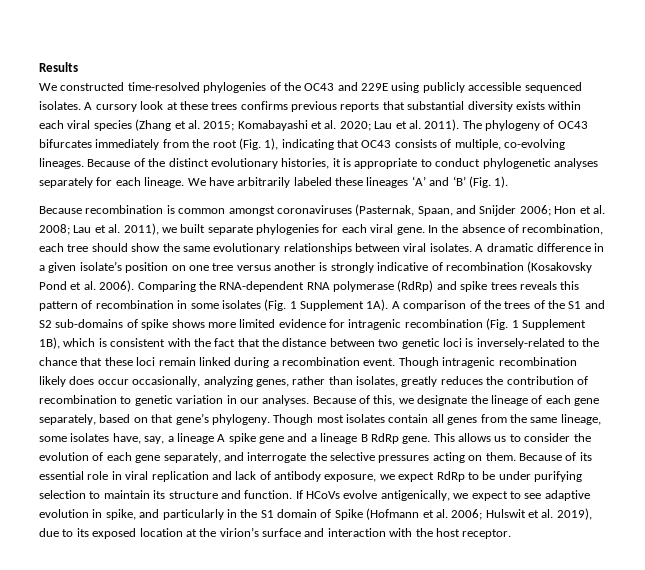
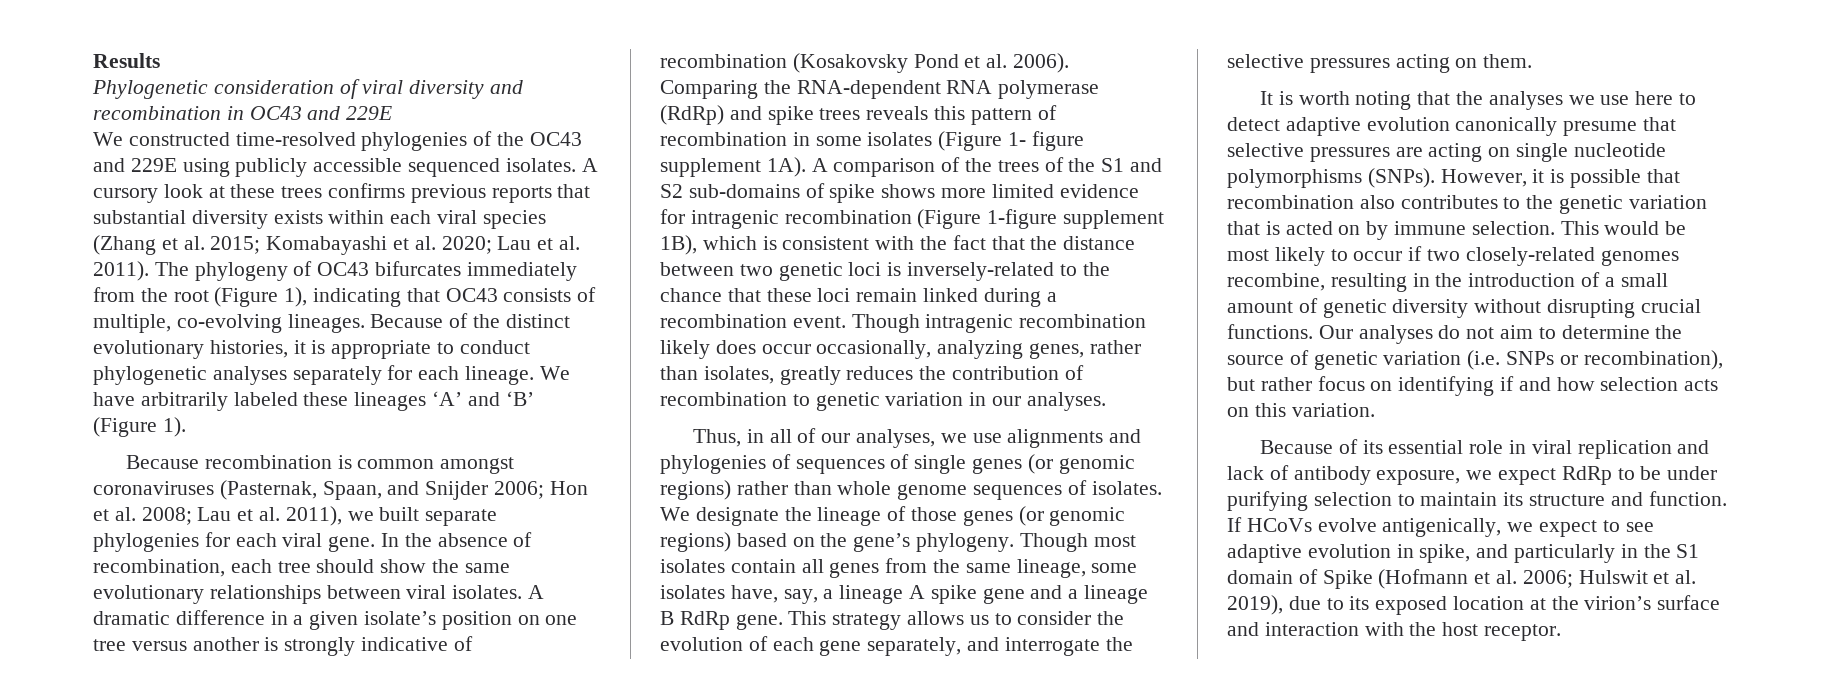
+ Phylogenetic consideration of viral diversity and recombination in OC43 and 229E
- The phylogeny of OC43 bifurcates immediately from the root (Fig. 1), indicating that OC43 consists of multiple, co-evolving lineages.
+ The phylogeny of OC43 bifurcates immediately from the root (Figure 1), indicating that OC43 consists of multiple, co-evolving lineages.
- We have arbitrarily labeled these lineages ‘A’ and ‘B’ (Fig. 1).
+ We have arbitrarily labeled these lineages ‘A’ and ‘B’ (Figure 1).
- Comparing the RNA-dependent RNA polymerase (RdRp) and spike trees reveals this pattern of recombination in some isolates (Fig. 1 Supplement 1A).
+ Comparing the RNA-dependent RNA polymerase (RdRp) and spike trees reveals this pattern of recombination in some isolates (Figure 1- figure supplement 1A).
- A comparison of the trees of the S1 and S2 sub-domains of spike shows more limited evidence for intragenic recombination (Fig. 1 Supplement 1B), which is consistent with the fact that the distance between two genetic loci is inversely-related to the chance that these loci remain linked during a recombination event.
+ A comparison of the trees of the S1 and S2 sub-domains of spike shows more limited evidence for intragenic recombination (Figure 1-figure supplement 1B), which is consistent with the fact that the distance between two genetic loci is inversely-related to the chance that these loci remain linked during a recombination event.
- Though intragenic recombination likely does occur occasionally, analyzing genes, rather than isolates, greatly reduces the contribution of recombination to genetic variation in our analyses. Because of this, we designate the lineage of each gene separately, based on that gene’s phylogeny.
+ Though intragenic recombination likely does occur occasionally, analyzing genes, rather than isolates, greatly reduces the contribution of recombination to genetic variation in our analyses.
+ Thus, in all of our analyses, we use alignments and phylogenies of sequences of single genes (or genomic regions) rather than whole genome sequences of isolates. We designate the lineage of those genes (or genomic regions) based on the gene’s phylogeny.
- This allows us to consider the evolution of each gene separately, and interrogate the selective pressures acting on them. Because of its essential role in viral replication and lack of antibody exposure, we expect RdRp to be under purifying selection to maintain its structure and function.
+ This strategy allows us to consider the evolution of each gene separately, and interrogate the selective pressures acting on them.
+ It is worth noting that the analyses we use here to detect adaptive evolution canonically presume that selective pressures are acting on single nucleotide polymorphisms (SNPs). However, it is possible that recombination also contributes to the genetic variation that is acted on by immune selection. This would be most likely to occur if two closely-related genomes recombine, resulting in the introduction of a small amount of genetic diversity without disrupting crucial functions. Our analyses do not aim to determine the source of genetic variation (i.e. SNPs or recombination), but rather focus on identifying if and how selection acts on this variation.
+ Because of its essential role in viral replication and lack of antibody exposure, we expect RdRp to be under purifying selection to maintain its structure and function.

